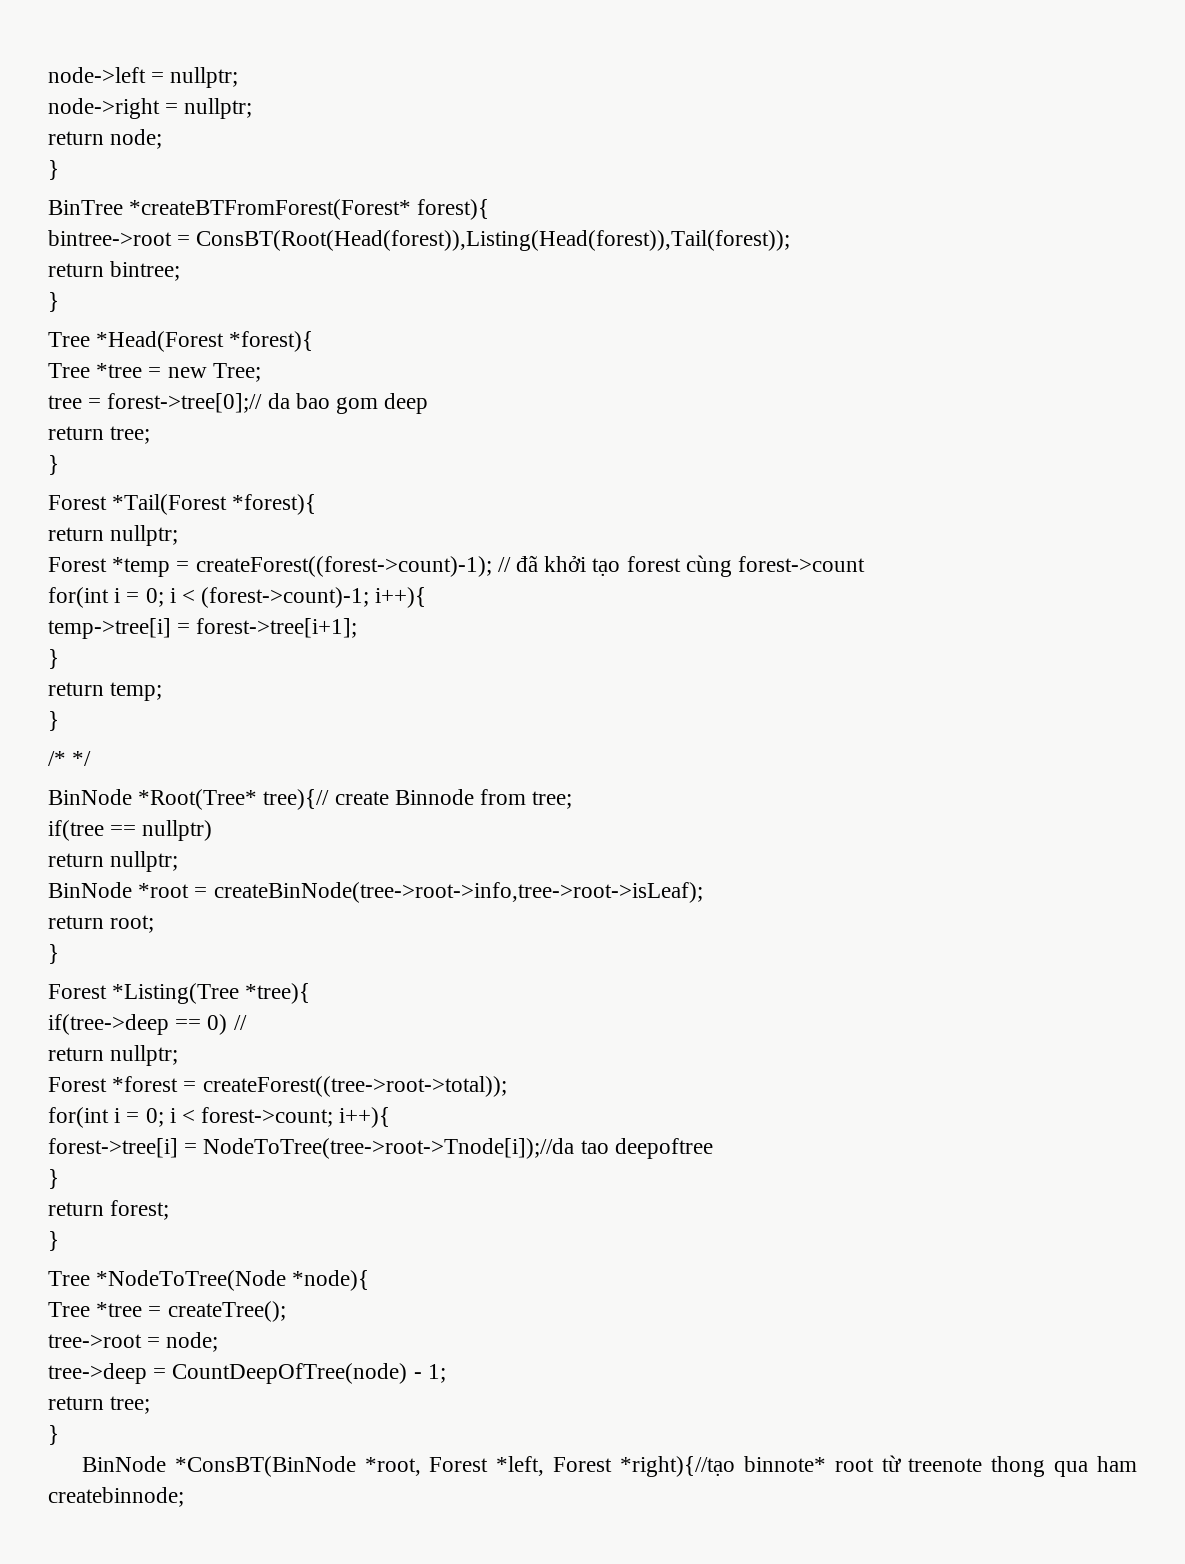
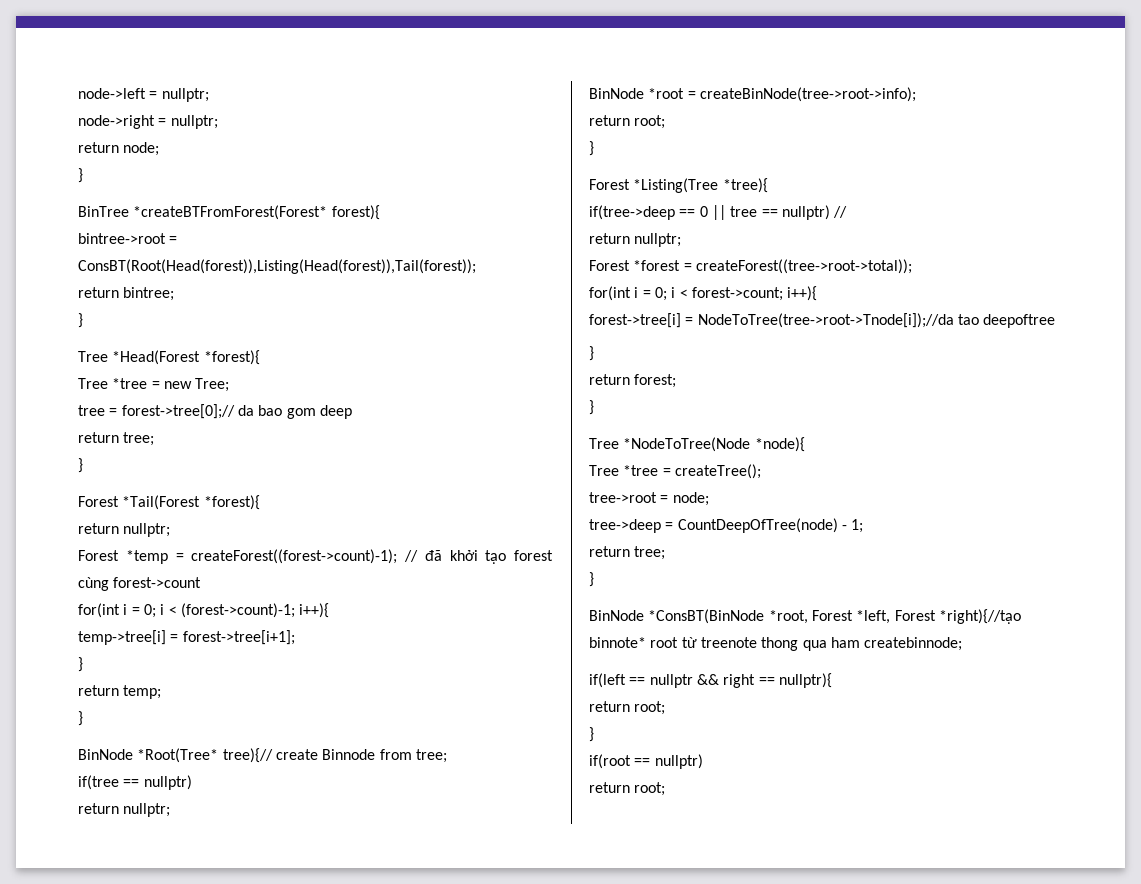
- /* */
- BinNode *root = createBinNode(tree->root->info,tree->root->isLeaf);
+ BinNode *root = createBinNode(tree->root->info);
- if(tree->deep == 0) //
+ if(tree->deep == 0 || tree == nullptr) //
+ if(left == nullptr && right == nullptr){
+ return root;
+ }
+ if(root == nullptr)
+ return root;

